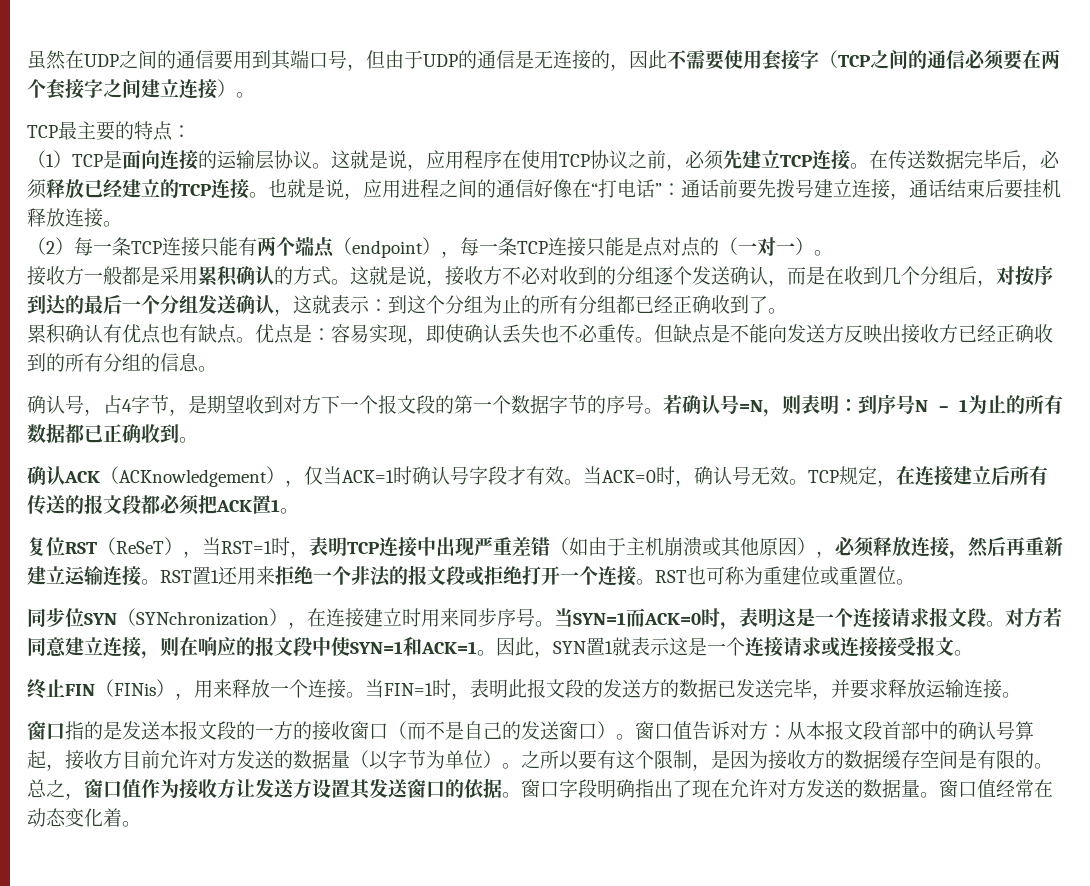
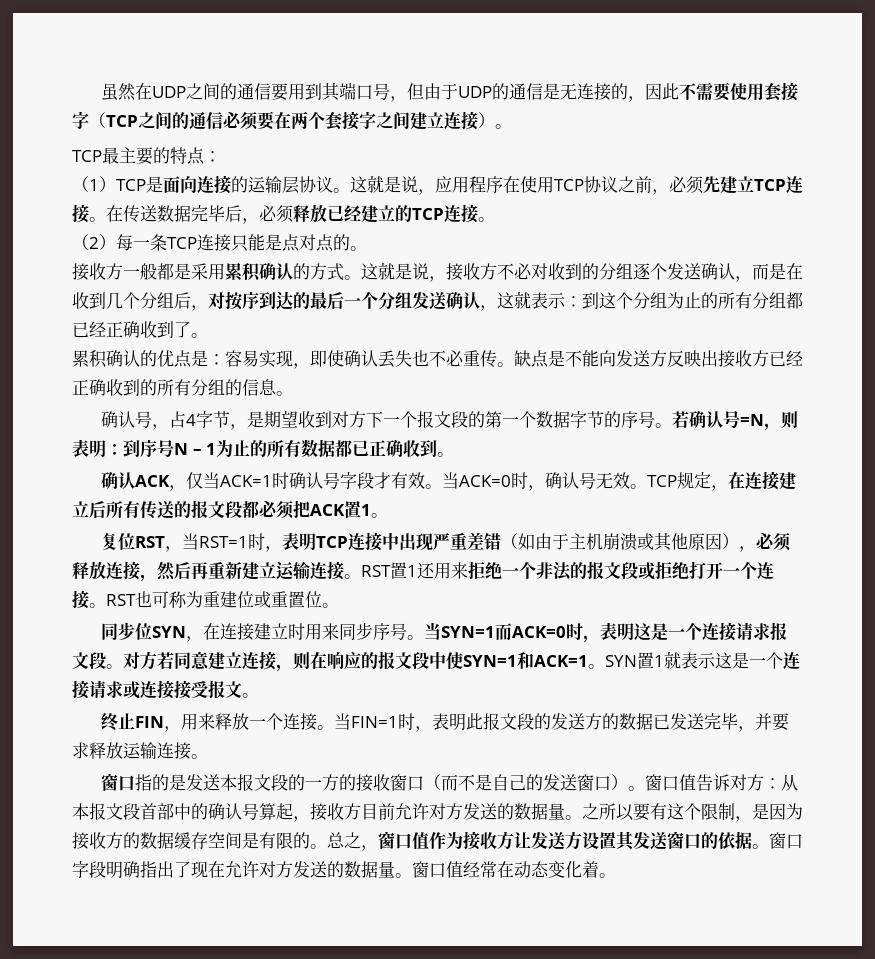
- 也就是说，应用进程之间的通信好像在“打电话”：通话前要先拨号建立连接，通话结束后要挂机释放连接。
- （2）每一条TCP连接只能有两个端点（endpoint），每一条TCP连接只能是点对点的（一对一）。
+ （2）每一条TCP连接只能是点对点的。
- 累积确认有优点也有缺点。优点是：容易实现，即使确认丢失也不必重传。
+ 累积确认的优点是：容易实现，即使确认丢失也不必重传。
- 但缺点是不能向发送方反映出接收方已经正确收到的所有分组的信息。
+ 缺点是不能向发送方反映出接收方已经正确收到的所有分组的信息。
- 确认ACK（ACKnowledgement），仅当ACK=1时确认号字段才有效。
+ 确认ACK，仅当ACK=1时确认号字段才有效。
- 复位RST（ReSeT），当RST=1时，表明TCP连接中出现严重差错（如由于主机崩溃或其他原因），必须释放连接，然后再重新建立运输连接。
+ 复位RST，当RST=1时，表明TCP连接中出现严重差错（如由于主机崩溃或其他原因），必须释放连接，然后再重新建立运输连接。
- 同步位SYN（SYNchronization），在连接建立时用来同步序号。
+ 同步位SYN，在连接建立时用来同步序号。
- 因此，SYN置1就表示这是一个连接请求或连接接受报文。
+ SYN置1就表示这是一个连接请求或连接接受报文。
- 终止FIN（FINis），用来释放一个连接。
+ 终止FIN，用来释放一个连接。
- 窗口值告诉对方：从本报文段首部中的确认号算起，接收方目前允许对方发送的数据量（以字节为单位）。
+ 窗口值告诉对方：从本报文段首部中的确认号算起，接收方目前允许对方发送的数据量。

